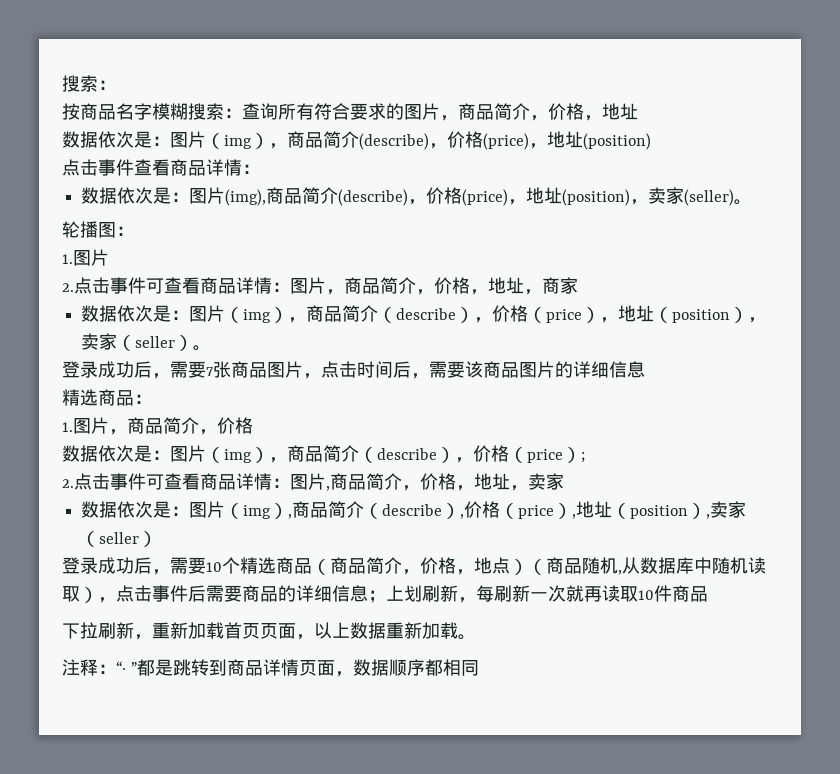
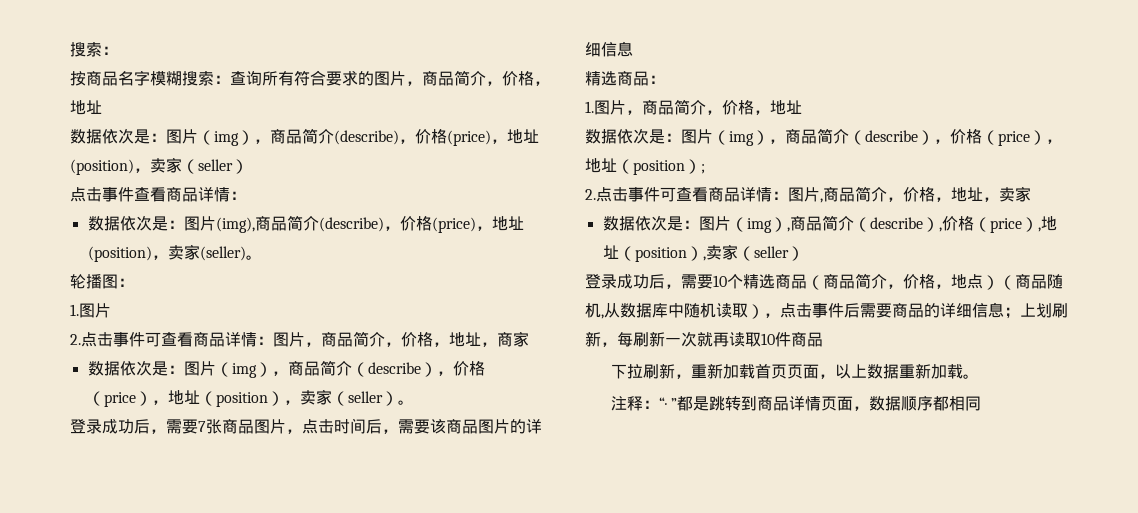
- 数据依次是：图片（img），商品简介(describe)，价格(price)，地址(position)
+ 数据依次是：图片（img），商品简介(describe)，价格(price)，地址(position)，卖家（seller）
- 1.图片，商品简介，价格
+ 1.图片，商品简介，价格，地址
- 数据依次是：图片（img），商品简介（describe），价格（price）;
+ 数据依次是：图片（img），商品简介（describe），价格（price），地址（position）;

